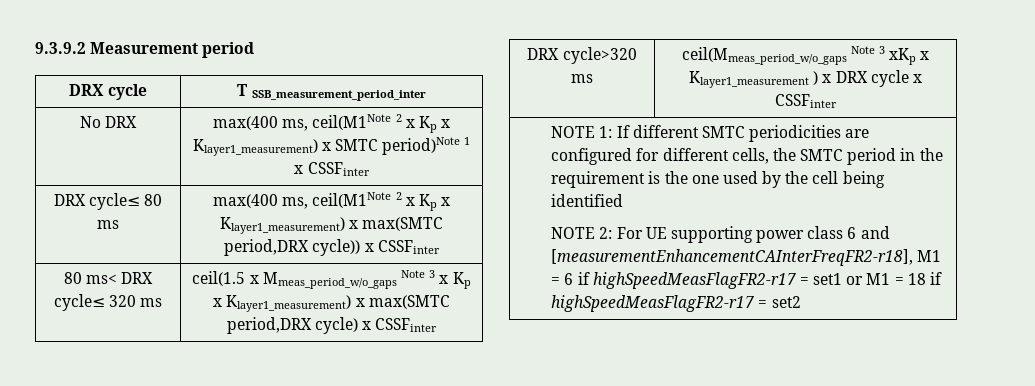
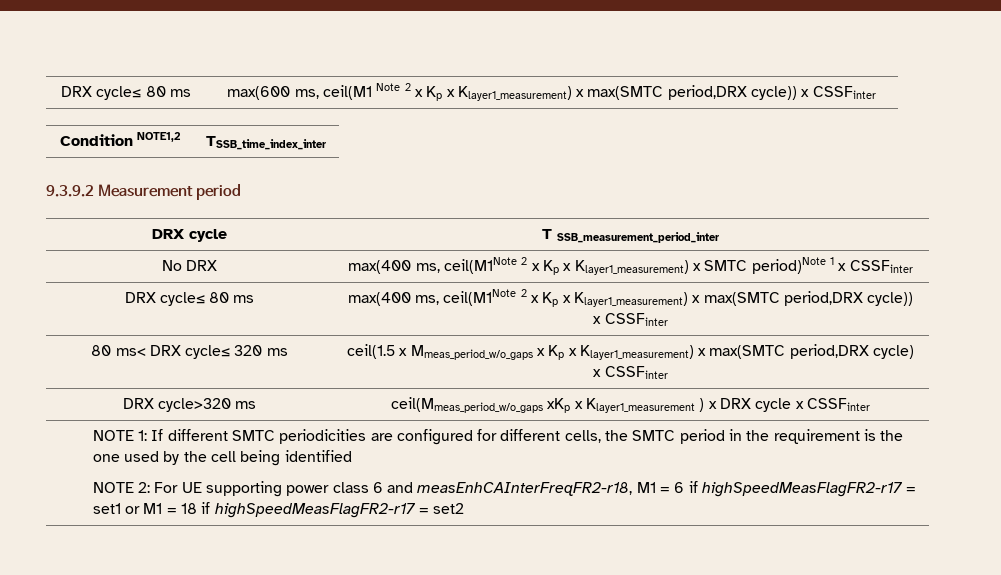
+ DRX cycle≤ 80 ms | max(600 ms, ceil(M1 Note 2 x Kp x Klayer1_measurement) x max(SMTC period,DRX cycle)) x CSSFinter
+ Condition NOTE1,2 | TSSB_time_index_inter
- 80 ms< DRX cycle≤ 320 ms | ceil(1.5 x Mmeas_period_w/o_gaps Note 3 x Kp x Klayer1_measurement) x max(SMTC period,DRX cycle) x CSSFinter
+ 80 ms< DRX cycle≤ 320 ms | ceil(1.5 x Mmeas_period_w/o_gaps x Kp x Klayer1_measurement) x max(SMTC period,DRX cycle) x CSSFinter
- DRX cycle>320 ms | ceil(Mmeas_period_w/o_gaps Note 3 xKp x Klayer1_measurement ) x DRX cycle x CSSFinter
+ DRX cycle>320 ms | ceil(Mmeas_period_w/o_gaps xKp x Klayer1_measurement ) x DRX cycle x CSSFinter
- NOTE 2: For UE supporting power class 6 and [measurementEnhancementCAInterFreqFR2-r18], M1 = 6 if highSpeedMeasFlagFR2-r17 = set1 or M1 = 18 if highSpeedMeasFlagFR2-r17 = set2
+ NOTE 2: For UE supporting power class 6 and measEnhCAInterFreqFR2-r18, M1 = 6 if highSpeedMeasFlagFR2-r17 = set1 or M1 = 18 if highSpeedMeasFlagFR2-r17 = set2

